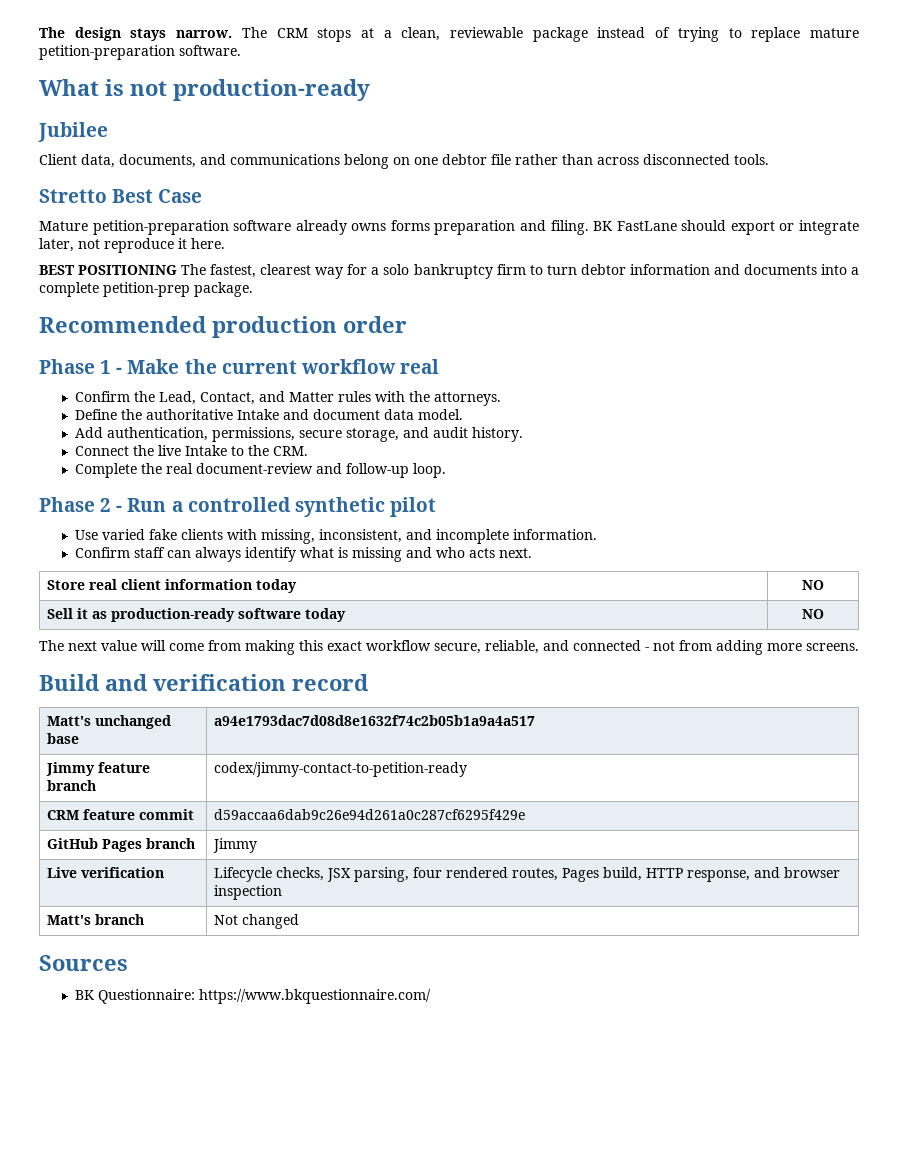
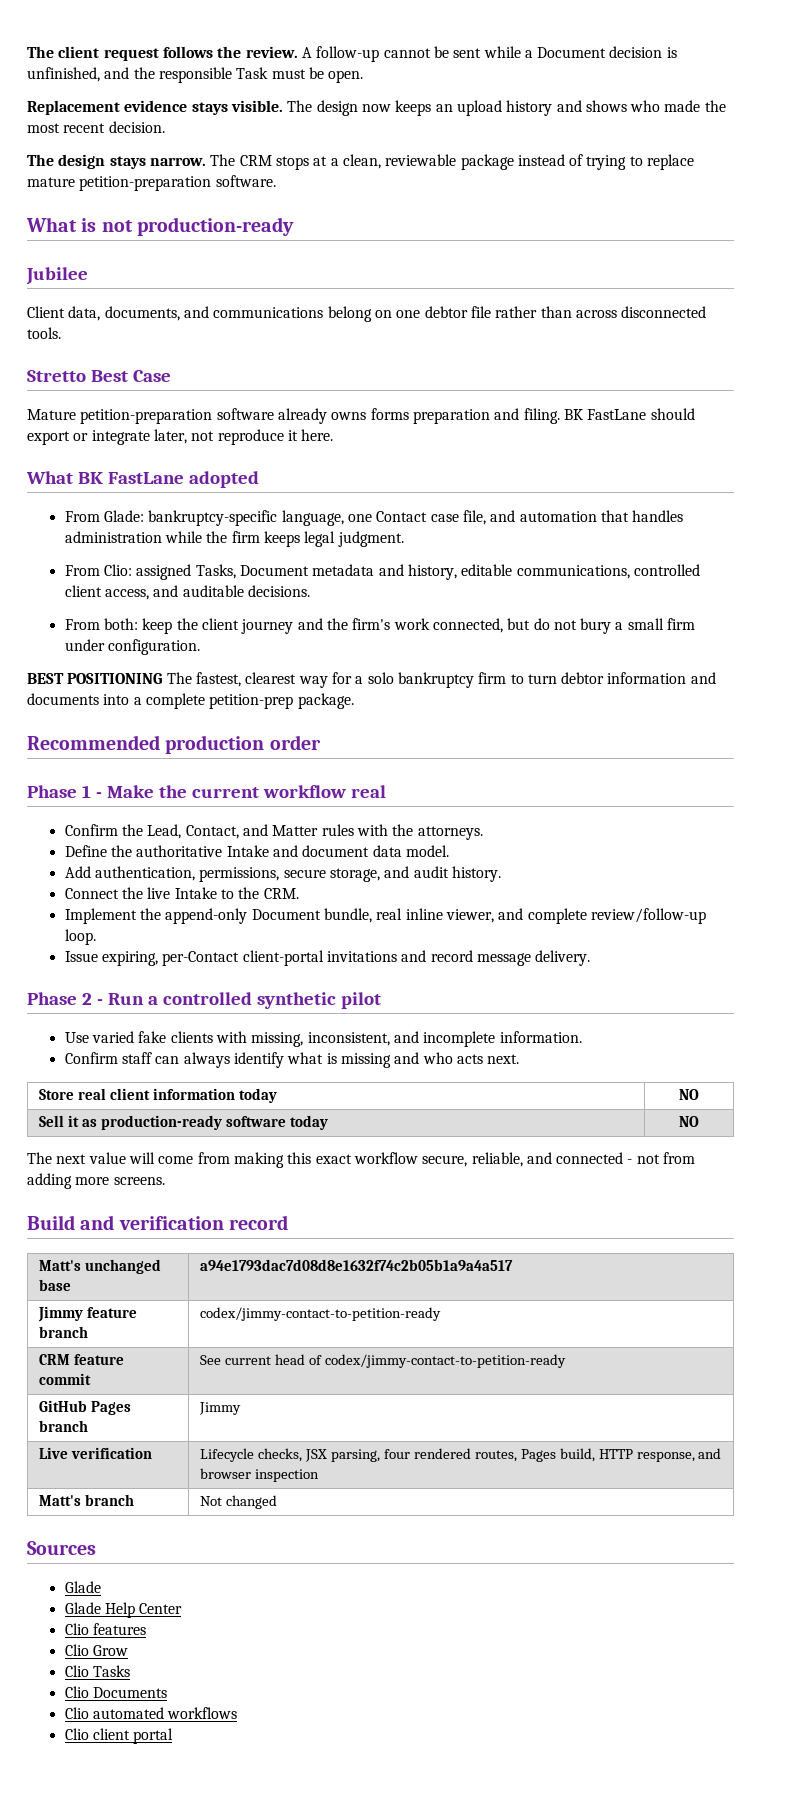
+ The client request follows the review. A follow-up cannot be sent while a Document decision is unfinished, and the responsible Task must be open.
+ Replacement evidence stays visible. The design now keeps an upload history and shows who made the most recent decision.
+ What BK FastLane adopted
+ From Glade: bankruptcy-specific language, one Contact case file, and automation that handles administration while the firm keeps legal judgment.
+ From Clio: assigned Tasks, Document metadata and history, editable communications, controlled client access, and auditable decisions.
+ From both: keep the client journey and the firm's work connected, but do not bury a small firm under configuration.
- Complete the real document-review and follow-up loop.
+ Implement the append-only Document bundle, real inline viewer, and complete review/follow-up loop.
+ Issue expiring, per-Contact client-portal invitations and record message delivery.
- CRM feature commit | d59accaa6dab9c26e94d261a0c287cf6295f429e
+ CRM feature commit | See current head of codex/jimmy-contact-to-petition-ready
  Sources
- BK Questionnaire: https://www.bkquestionnaire.com/
+ Glade
+ Glade Help Center
+ Clio features
+ Clio Grow
+ Clio Tasks
+ Clio Documents
+ Clio automated workflows
+ Clio client portal

